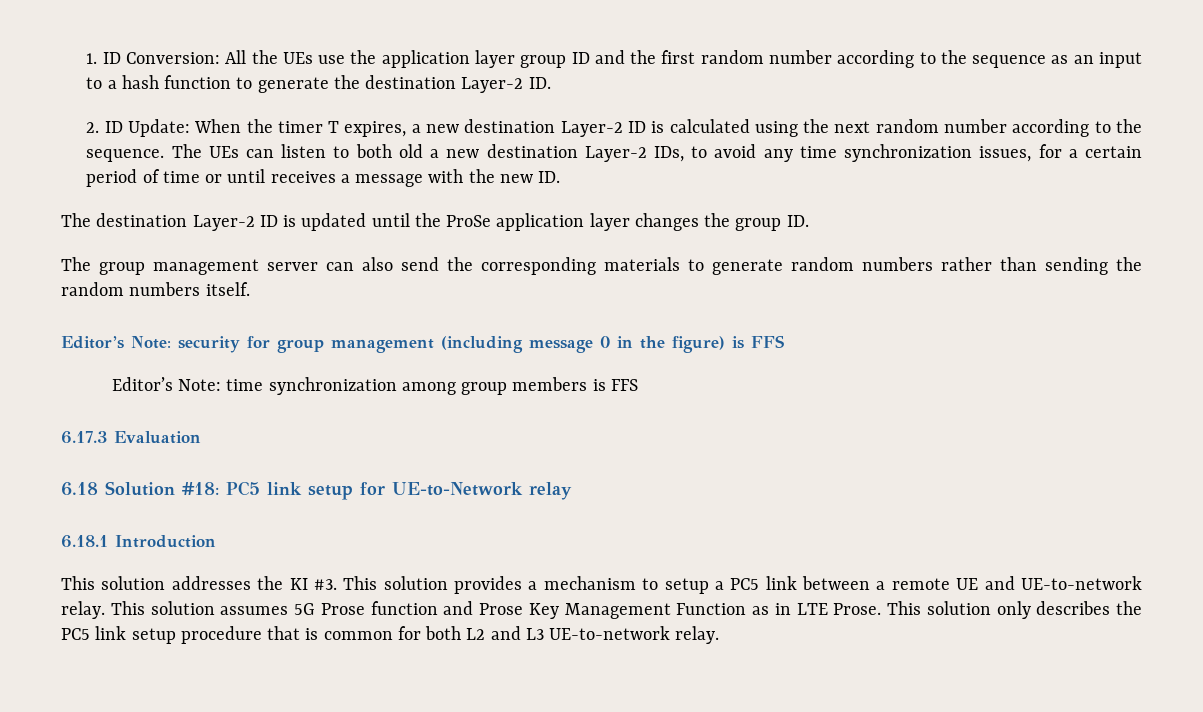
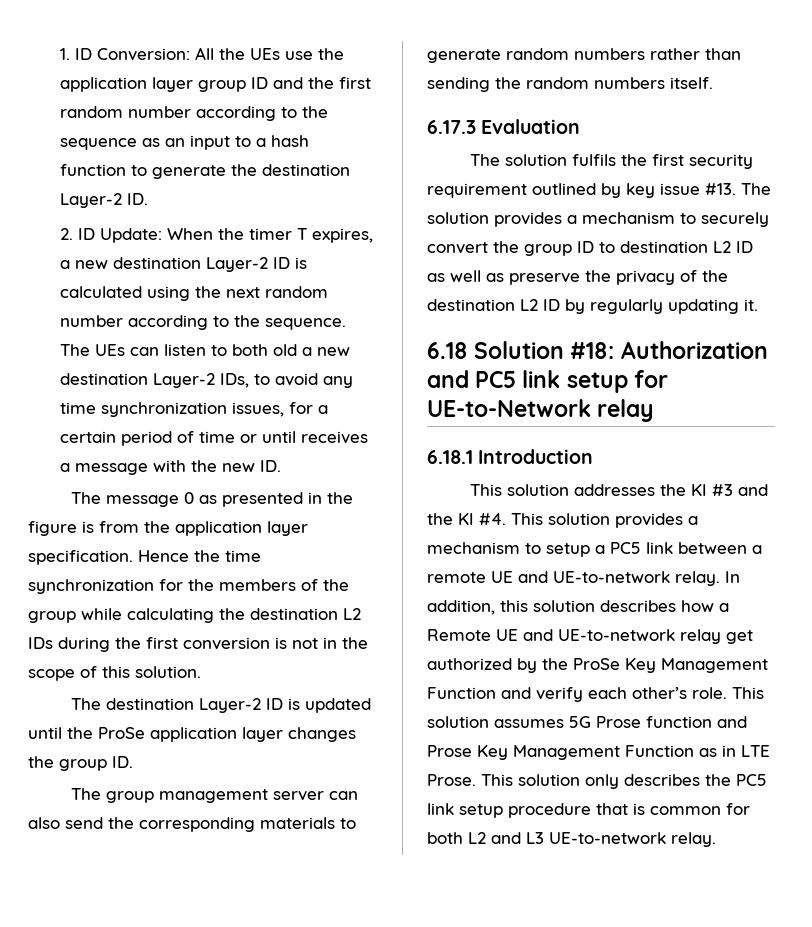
+ The message 0 as presented in the figure is from the application layer specification. Hence the time synchronization for the members of the group while calculating the destination L2 IDs during the first conversion is not in the scope of this solution.
- Editor’s Note: security for group management (including message 0 in the figure) is FFS
- Editor’s Note: time synchronization among group members is FFS
  6.17.3 Evaluation
+ The solution fulfils the first security requirement outlined by key issue #13. The solution provides a mechanism to securely convert the group ID to destination L2 ID as well as preserve the privacy of the destination L2 ID by regularly updating it.
- 6.18 Solution #18: PC5 link setup for UE-to-Network relay
+ 6.18 Solution #18: Authorization and PC5 link setup for UE-to-Network relay
- This solution addresses the KI #3.
+ This solution addresses the KI #3 and the KI #4.
+ In addition, this solution describes how a Remote UE and UE-to-network relay get authorized by the ProSe Key Management Function and verify each other’s role.

